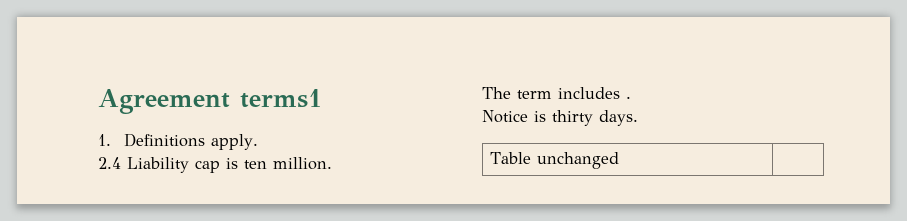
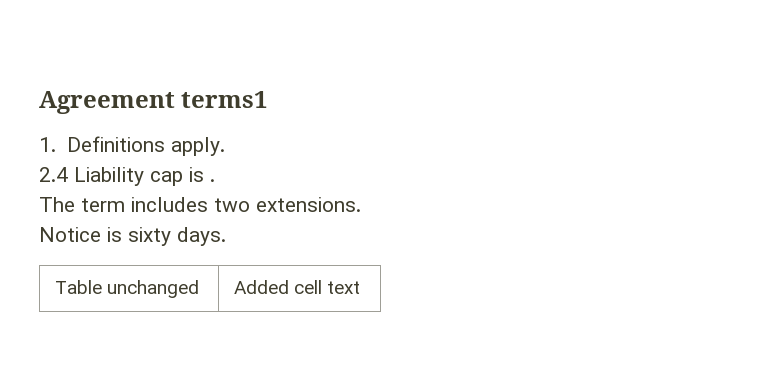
- 2.4 Liability cap is ten million.
+ 2.4 Liability cap is .
- The term includes .
+ The term includes two extensions.
- Notice is thirty days.
+ Notice is sixty days.
- Table unchanged |
+ Table unchanged | Added cell text

